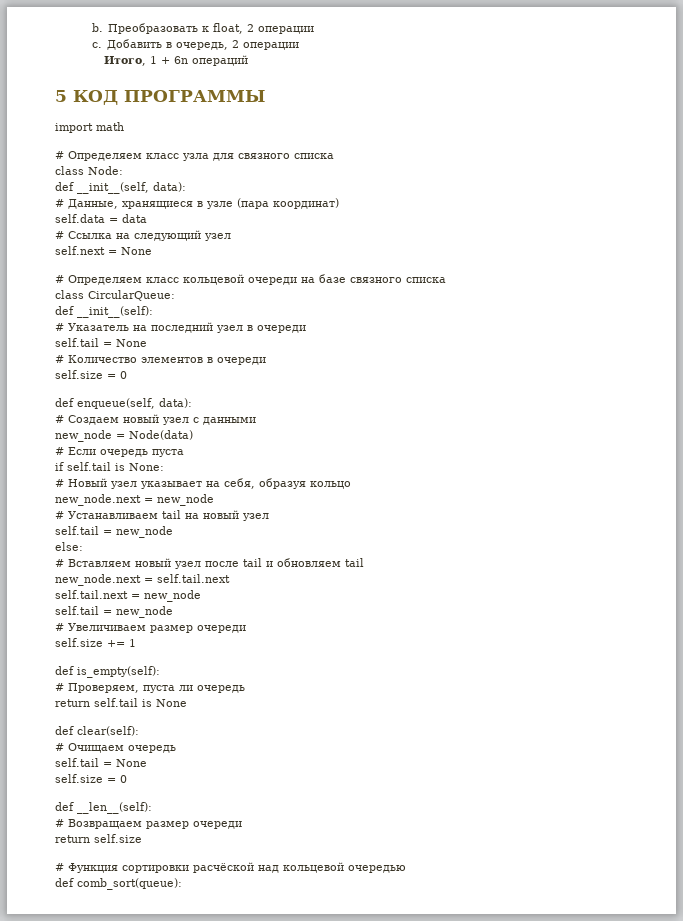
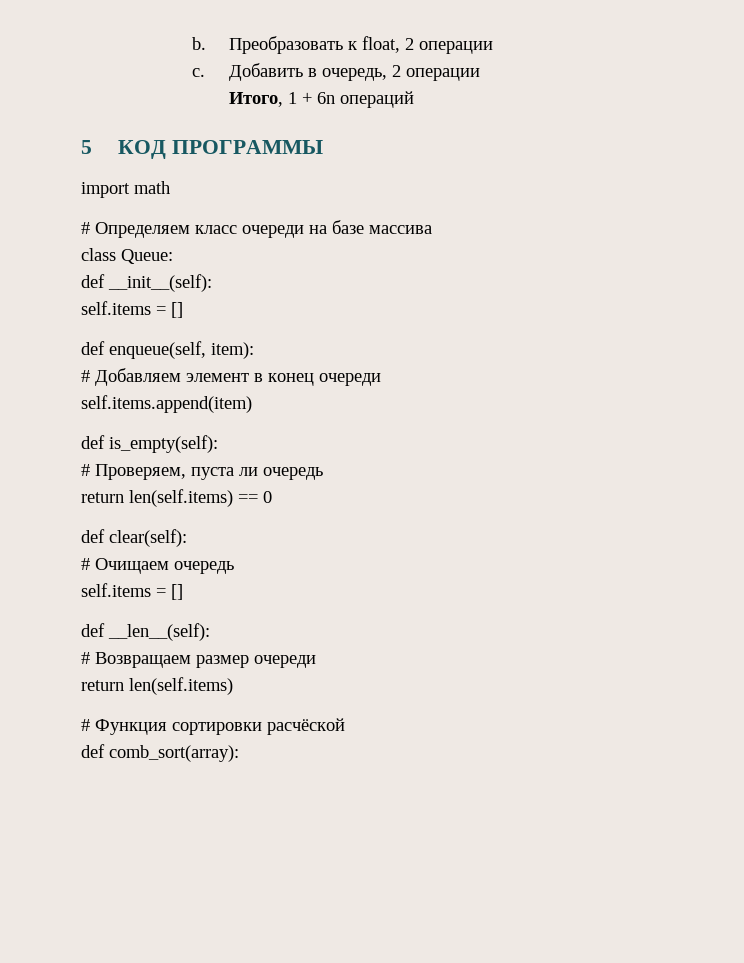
- # Определяем класс узла для связного списка
- class Node:
- def __init__(self, data):
- # Данные, хранящиеся в узле (пара координат)
- self.data = data
- # Ссылка на следующий узел
- self.next = None
- # Определяем класс кольцевой очереди на базе связного списка
- class CircularQueue:
+ # Определяем класс очереди на базе массива
+ class Queue:
  def __init__(self):
- # Указатель на последний узел в очереди
- self.tail = None
- # Количество элементов в очереди
- self.size = 0
+ self.items = []
- def enqueue(self, data):
- # Создаем новый узел с данными
- new_node = Node(data)
- # Если очередь пуста
- if self.tail is None:
- # Новый узел указывает на себя, образуя кольцо
- new_node.next = new_node
- # Устанавливаем tail на новый узел
- self.tail = new_node
- else:
- # Вставляем новый узел после tail и обновляем tail
- new_node.next = self.tail.next
- self.tail.next = new_node
- self.tail = new_node
- # Увеличиваем размер очереди
- self.size += 1
+ def enqueue(self, item):
+ # Добавляем элемент в конец очереди
+ self.items.append(item)
- return self.tail is None
+ return len(self.items) == 0
  # Очищаем очередь
- self.tail = None
- self.size = 0
+ self.items = []
  # Возвращаем размер очереди
- return self.size
+ return len(self.items)
- # Функция сортировки расчёской над кольцевой очередью
- def comb_sort(queue):
+ # Функция сортировки расчёской
+ def comb_sort(array):

